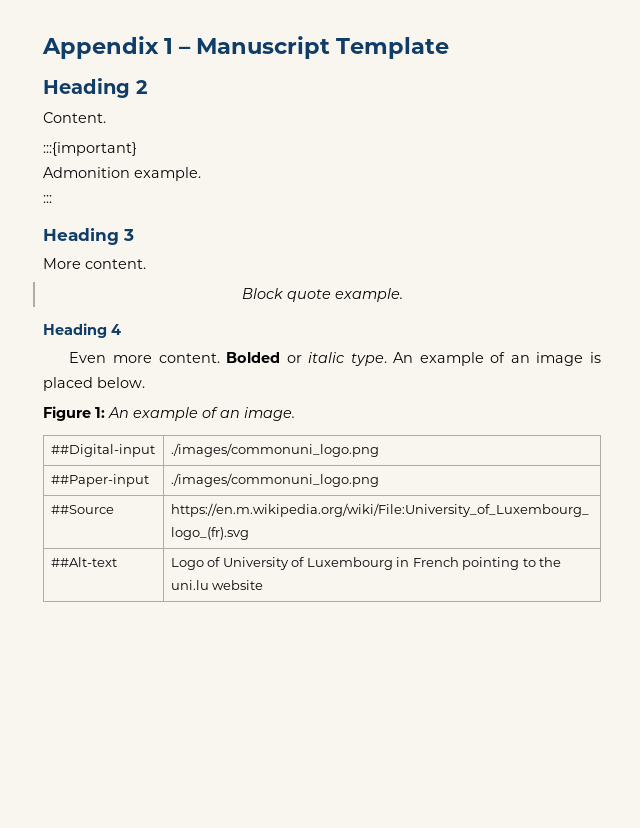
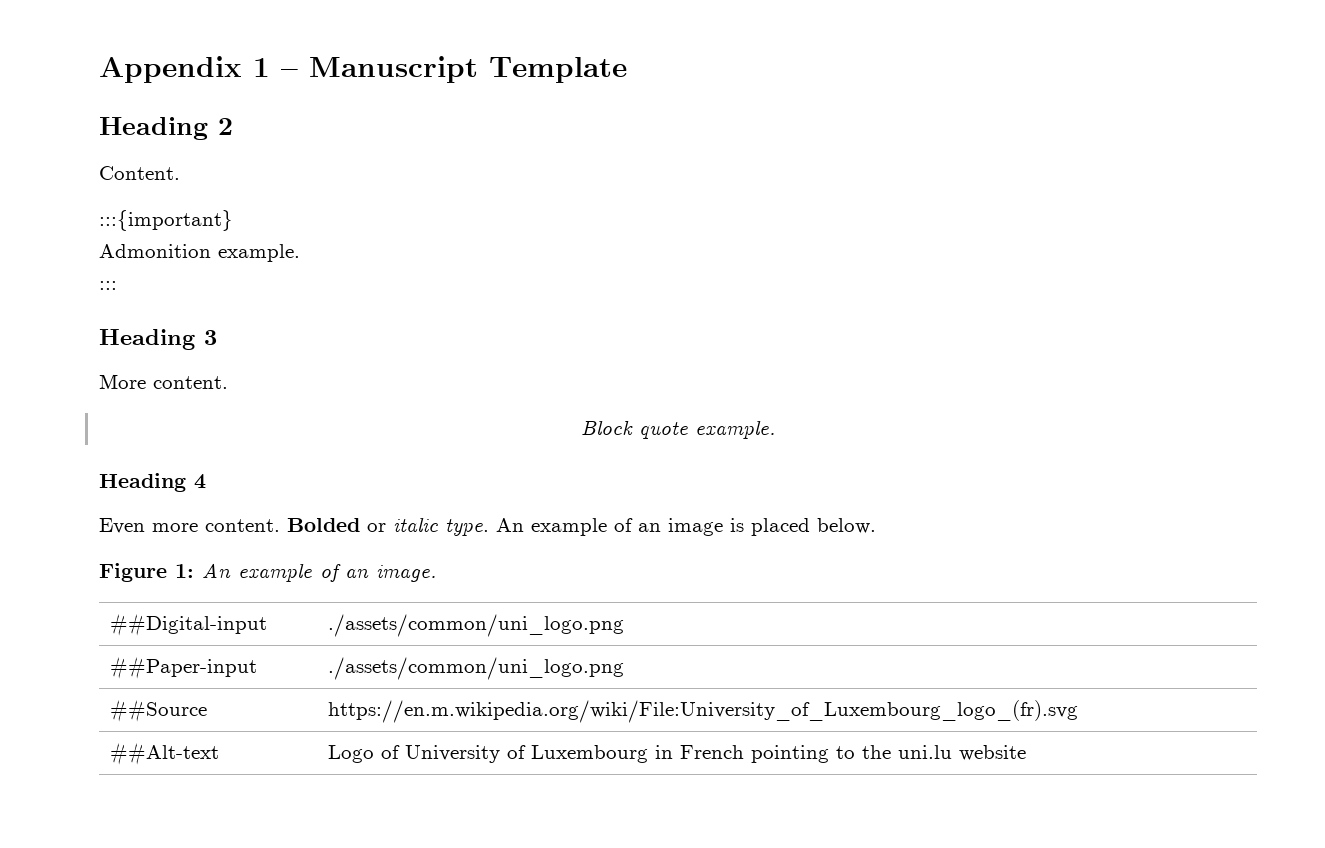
- ##Digital-input | ./images/commonuni_logo.png
+ ##Digital-input | ./assets/common/uni_logo.png
- ##Paper-input | ./images/commonuni_logo.png
+ ##Paper-input | ./assets/common/uni_logo.png

